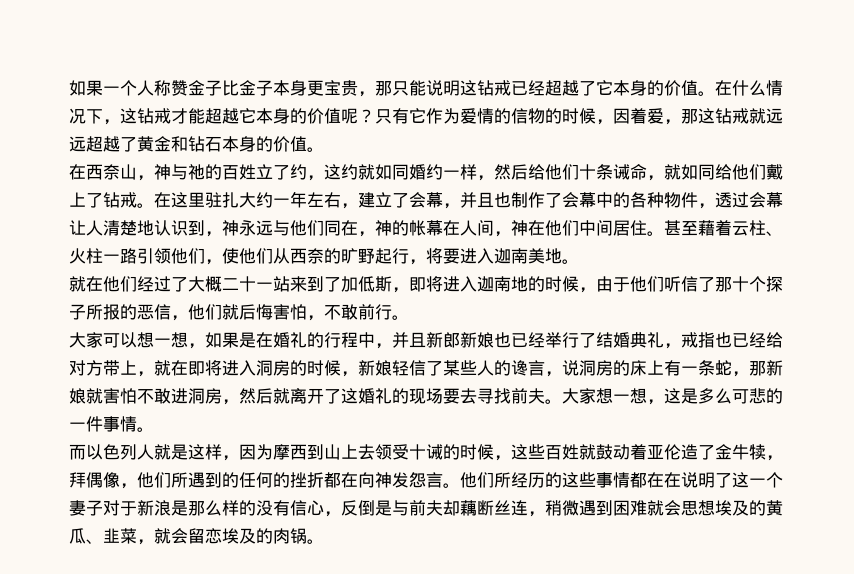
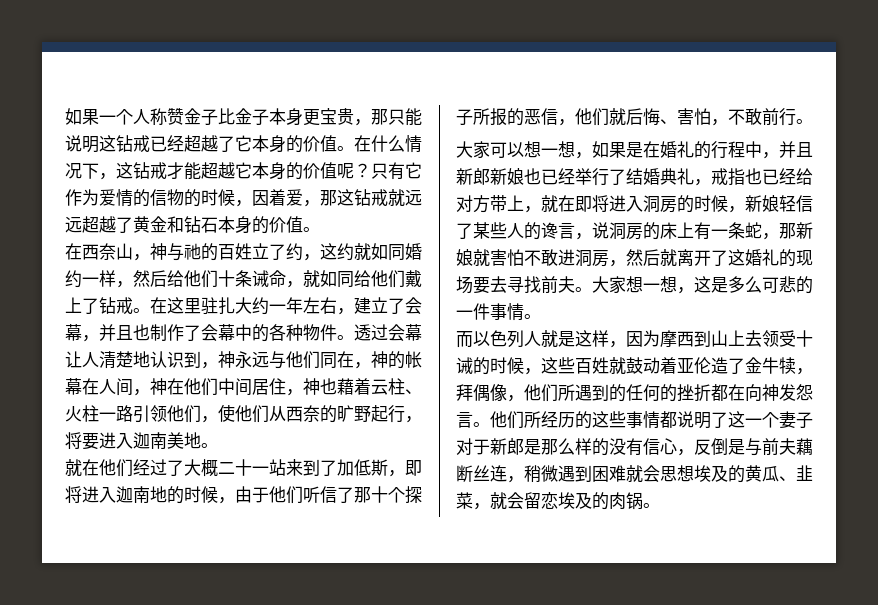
- 在这里驻扎大约一年左右，建立了会幕，并且也制作了会幕中的各种物件，透过会幕让人清楚地认识到，神永远与他们同在，神的帐幕在人间，神在他们中间居住。甚至藉着云柱、火柱一路引领他们，使他们从西奈的旷野起行，将要进入迦南美地。
+ 在这里驻扎大约一年左右，建立了会幕，并且也制作了会幕中的各种物件。透过会幕让人清楚地认识到，神永远与他们同在，神的帐幕在人间，神在他们中间居住，神也藉着云柱、火柱一路引领他们，使他们从西奈的旷野起行，将要进入迦南美地。
- 就在他们经过了大概二十一站来到了加低斯，即将进入迦南地的时候，由于他们听信了那十个探子所报的恶信，他们就后悔害怕，不敢前行。
+ 就在他们经过了大概二十一站来到了加低斯，即将进入迦南地的时候，由于他们听信了那十个探子所报的恶信，他们就后悔、害怕，不敢前行。
- 他们所经历的这些事情都在在说明了这一个妻子对于新浪是那么样的没有信心，反倒是与前夫却藕断丝连，稍微遇到困难就会思想埃及的黄瓜、韭菜，就会留恋埃及的肉锅。
+ 他们所经历的这些事情都说明了这一个妻子对于新郎是那么样的没有信心，反倒是与前夫藕断丝连，稍微遇到困难就会思想埃及的黄瓜、韭菜，就会留恋埃及的肉锅。

